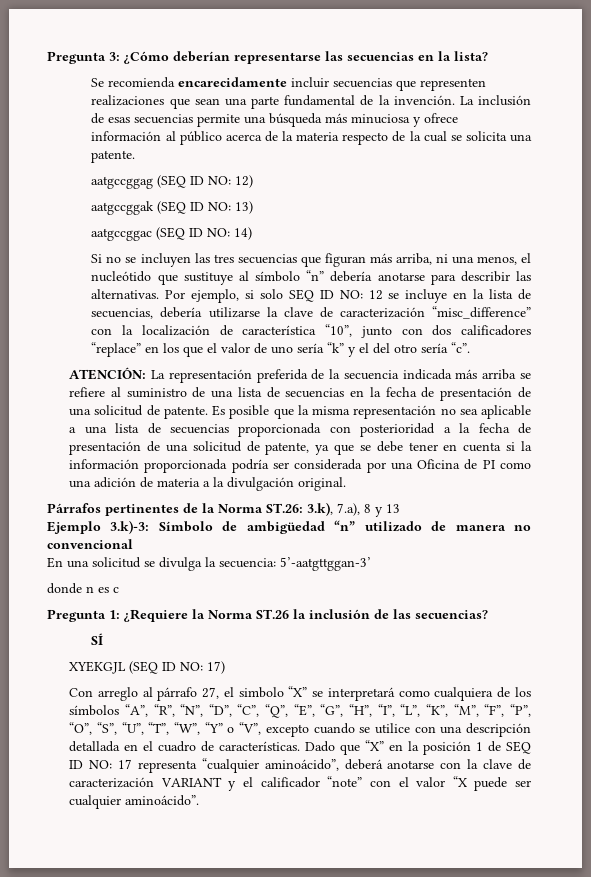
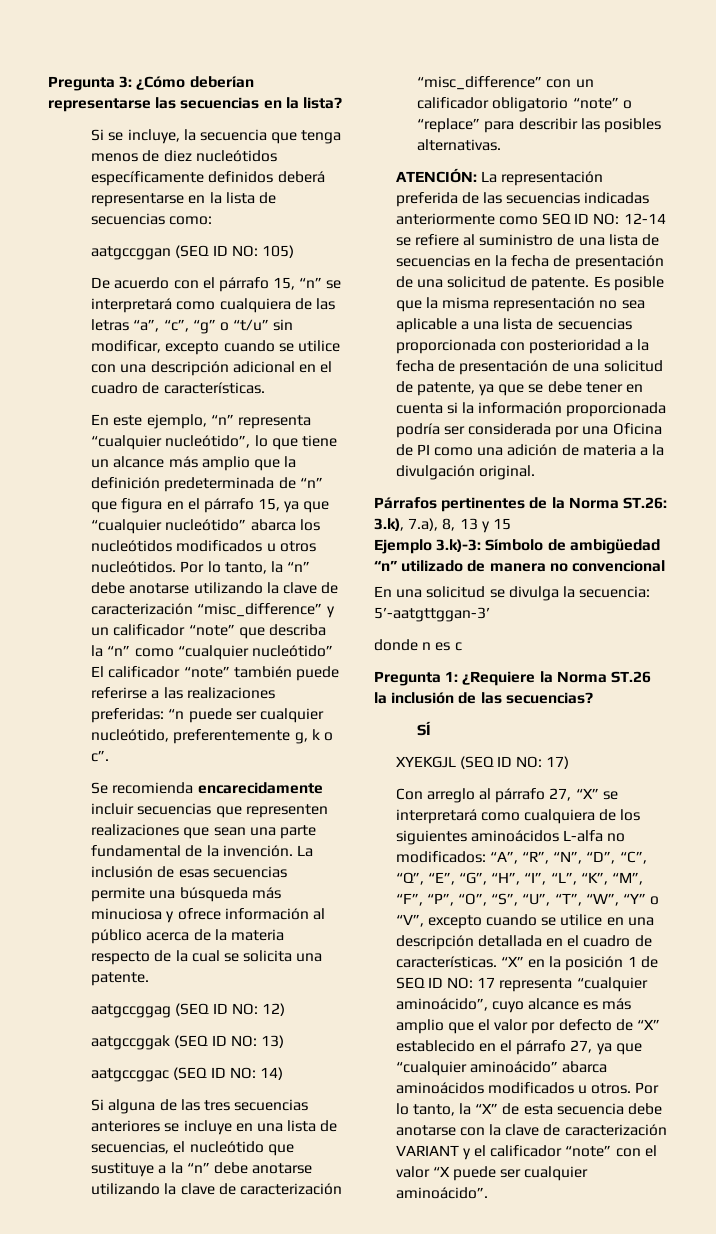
+ Si se incluye, la secuencia que tenga menos de diez nucleótidos específicamente definidos deberá representarse en la lista de secuencias como:
+ aatgccggan (SEQ ID NO: 105)
+ De acuerdo con el párrafo 15, “n” se interpretará como cualquiera de las letras “a”, “c”, “g” o “t/u” sin modificar, excepto cuando se utilice con una descripción adicional en el cuadro de características.
+ En este ejemplo, “n” representa “cualquier nucleótido”, lo que tiene un alcance más amplio que la definición predeterminada de “n” que figura en el párrafo 15, ya que “cualquier nucleótido” abarca los nucleótidos modificados u otros nucleótidos. Por lo tanto, la “n” debe anotarse utilizando la clave de caracterización “misc_difference” y un calificador “note” que describa la “n” como “cualquier nucleótido” El calificador “note” también puede referirse a las realizaciones preferidas: “n puede ser cualquier nucleótido, preferentemente g, k o c”.
- Si no se incluyen las tres secuencias que figuran más arriba, ni una menos, el nucleótido que sustituye al símbolo “n” debería anotarse para describir las alternativas. Por ejemplo, si solo SEQ ID NO: 12 se incluye en la lista de secuencias, debería utilizarse la clave de caracterización “misc_difference” con la localización de característica “10”, junto con dos calificadores “replace” en los que el valor de uno sería “k” y el del otro sería “c”.
+ Si alguna de las tres secuencias anteriores se incluye en una lista de secuencias, el nucleótido que sustituye a la “n” debe anotarse utilizando la clave de caracterización “misc_difference” con un calificador obligatorio “note” o “replace” para describir las posibles alternativas.
- ATENCIÓN: La representación preferida de la secuencia indicada más arriba se refiere al suministro de una lista de secuencias en la fecha de presentación de una solicitud de patente.
+ ATENCIÓN: La representación preferida de las secuencias indicadas anteriormente como SEQ ID NO: 12-14 se refiere al suministro de una lista de secuencias en la fecha de presentación de una solicitud de patente.
- Párrafos pertinentes de la Norma ST.26: 3.k), 7.a), 8 y 13
+ Párrafos pertinentes de la Norma ST.26: 3.k), 7.a), 8, 13 y 15
- Con arreglo al párrafo 27, el simbolo “X” se interpretará como cualquiera de los símbolos “A”, “R”, “N”, “D”, “C”, “Q”, “E”, “G”, “H”, “I”, “L”, “K”, “M”, “F”, “P”, “O”, “S”, “U”, “T”, “W”, “Y” o “V”, excepto cuando se utilice con una descripción detallada en el cuadro de características.
+ Con arreglo al párrafo 27, “X” se interpretará como cualquiera de los siguientes aminoácidos L-alfa no modificados: “A”, “R”, “N”, “D”, “C”, “Q”, “E”, “G”, “H”, “I”, “L”, “K”, “M”, “F”, “P”, “O”, “S”, “U”, “T”, “W”, “Y” o “V”, excepto cuando se utilice en una descripción detallada en el cuadro de características.
- Dado que “X” en la posición 1 de SEQ ID NO: 17 representa “cualquier aminoácido”, deberá anotarse con la clave de caracterización VARIANT y el calificador “note” con el valor “X puede ser cualquier aminoácido”.
+ “X” en la posición 1 de SEQ ID NO: 17 representa “cualquier aminoácido”, cuyo alcance es más amplio que el valor por defecto de “X” establecido en el párrafo 27, ya que “cualquier aminoácido” abarca aminoácidos modificados u otros. Por lo tanto, la “X” de esta secuencia debe anotarse con la clave de caracterización VARIANT y el calificador “note” con el valor “X puede ser cualquier aminoácido”.

